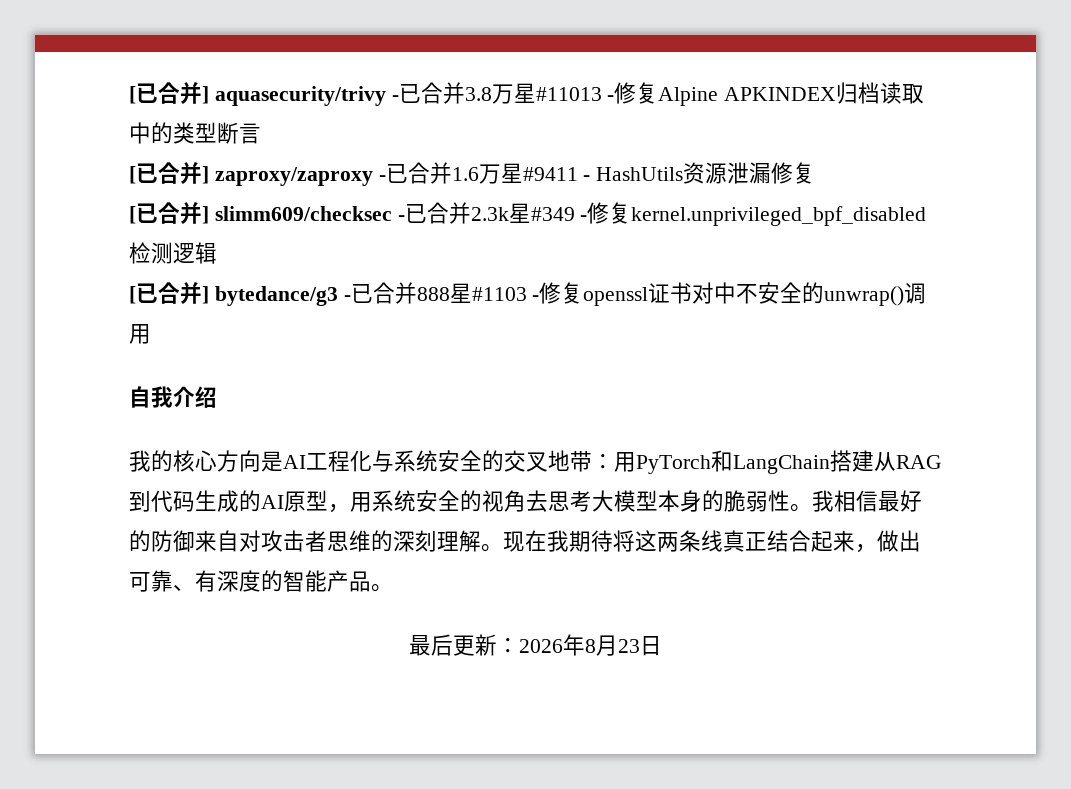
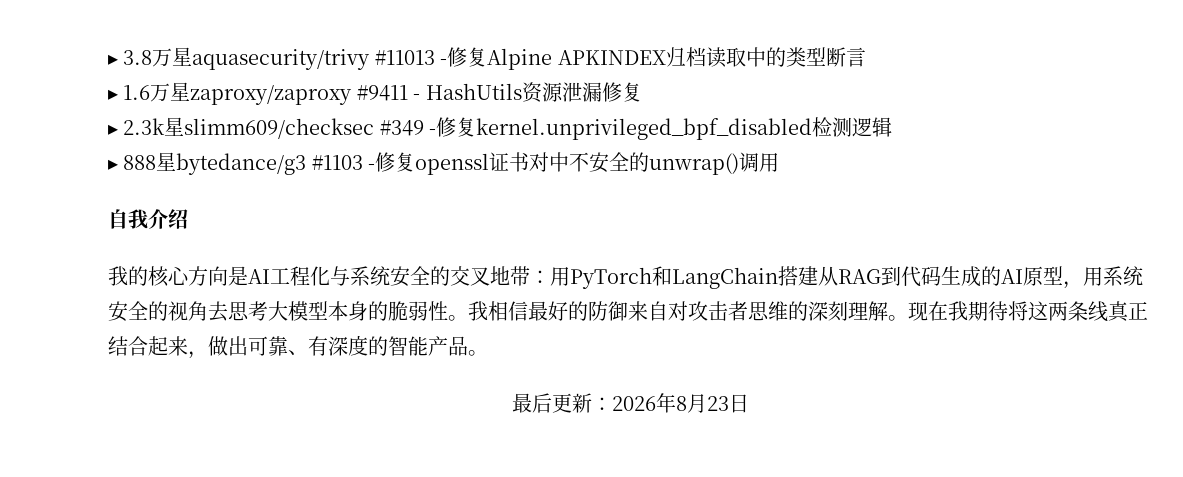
- [已合并] aquasecurity/trivy -已合并3.8万星#11013 -修复Alpine APKINDEX归档读取中的类型断言
+ ▸ 3.8万星aquasecurity/trivy #11013 -修复Alpine APKINDEX归档读取中的类型断言
- [已合并] zaproxy/zaproxy -已合并1.6万星#9411 - HashUtils资源泄漏修复
+ ▸ 1.6万星zaproxy/zaproxy #9411 - HashUtils资源泄漏修复
- [已合并] slimm609/checksec -已合并2.3k星#349 -修复kernel.unprivileged_bpf_disabled检测逻辑
+ ▸ 2.3k星slimm609/checksec #349 -修复kernel.unprivileged_bpf_disabled检测逻辑
- [已合并] bytedance/g3 -已合并888星#1103 -修复openssl证书对中不安全的unwrap()调用
+ ▸ 888星bytedance/g3 #1103 -修复openssl证书对中不安全的unwrap()调用

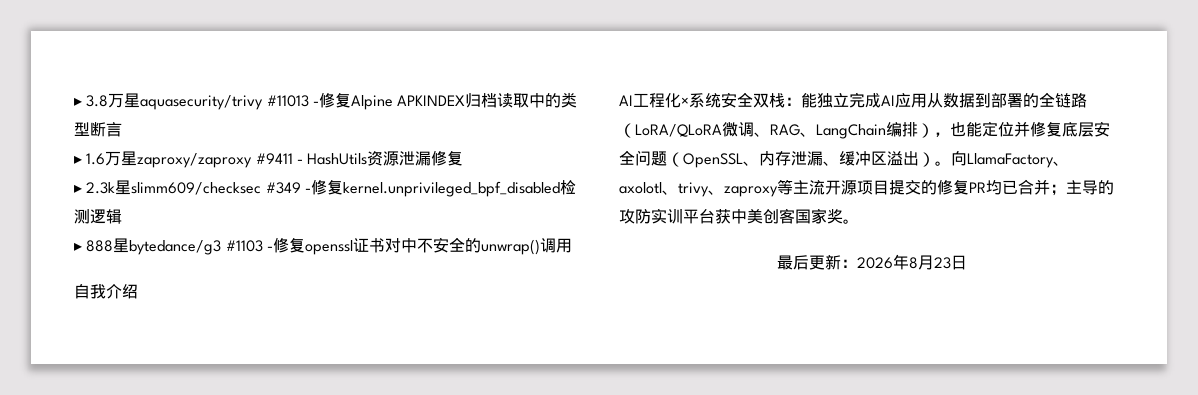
- 我的核心方向是AI工程化与系统安全的交叉地带：用PyTorch和LangChain搭建从RAG到代码生成的AI原型，用系统安全的视角去思考大模型本身的脆弱性。我相信最好的防御来自对攻击者思维的深刻理解。现在我期待将这两条线真正结合起来，做出可靠、有深度的智能产品。
+ AI工程化×系统安全双栈：能独立完成AI应用从数据到部署的全链路（LoRA/QLoRA微调、RAG、LangChain编排），也能定位并修复底层安全问题（OpenSSL、内存泄漏、缓冲区溢出）。向LlamaFactory、axolotl、trivy、zaproxy等主流开源项目提交的修复PR均已合并；主导的攻防实训平台获中美创客国家奖。

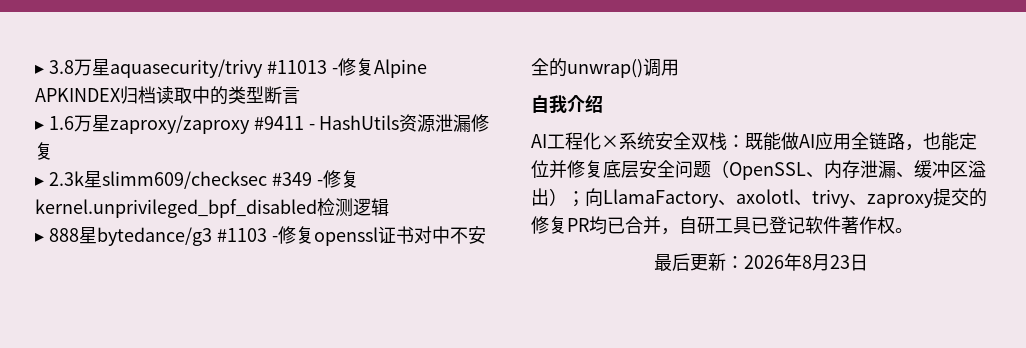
- AI工程化×系统安全双栈：能独立完成AI应用从数据到部署的全链路（LoRA/QLoRA微调、RAG、LangChain编排），也能定位并修复底层安全问题（OpenSSL、内存泄漏、缓冲区溢出）。向LlamaFactory、axolotl、trivy、zaproxy等主流开源项目提交的修复PR均已合并；主导的攻防实训平台获中美创客国家奖。
+ AI工程化×系统安全双栈：既能做AI应用全链路，也能定位并修复底层安全问题（OpenSSL、内存泄漏、缓冲区溢出）；向LlamaFactory、axolotl、trivy、zaproxy提交的修复PR均已合并，自研工具已登记软件著作权。

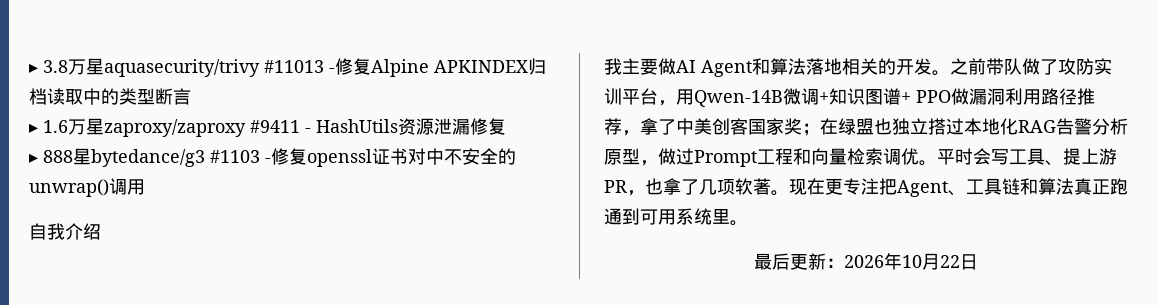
- ▸ 2.3k星slimm609/checksec #349 -修复kernel.unprivileged_bpf_disabled检测逻辑
- AI工程化×系统安全双栈：既能做AI应用全链路，也能定位并修复底层安全问题（OpenSSL、内存泄漏、缓冲区溢出）；向LlamaFactory、axolotl、trivy、zaproxy提交的修复PR均已合并，自研工具已登记软件著作权。
+ 我主要做AI Agent和算法落地相关的开发。之前带队做了攻防实训平台，用Qwen-14B微调+知识图谱+ PPO做漏洞利用路径推荐，拿了中美创客国家奖；在绿盟也独立搭过本地化RAG告警分析原型，做过Prompt工程和向量检索调优。平时会写工具、提上游PR，也拿了几项软著。现在更专注把Agent、工具链和算法真正跑通到可用系统里。
- 最后更新：2026年8月23日
+ 最后更新：2026年10月22日

